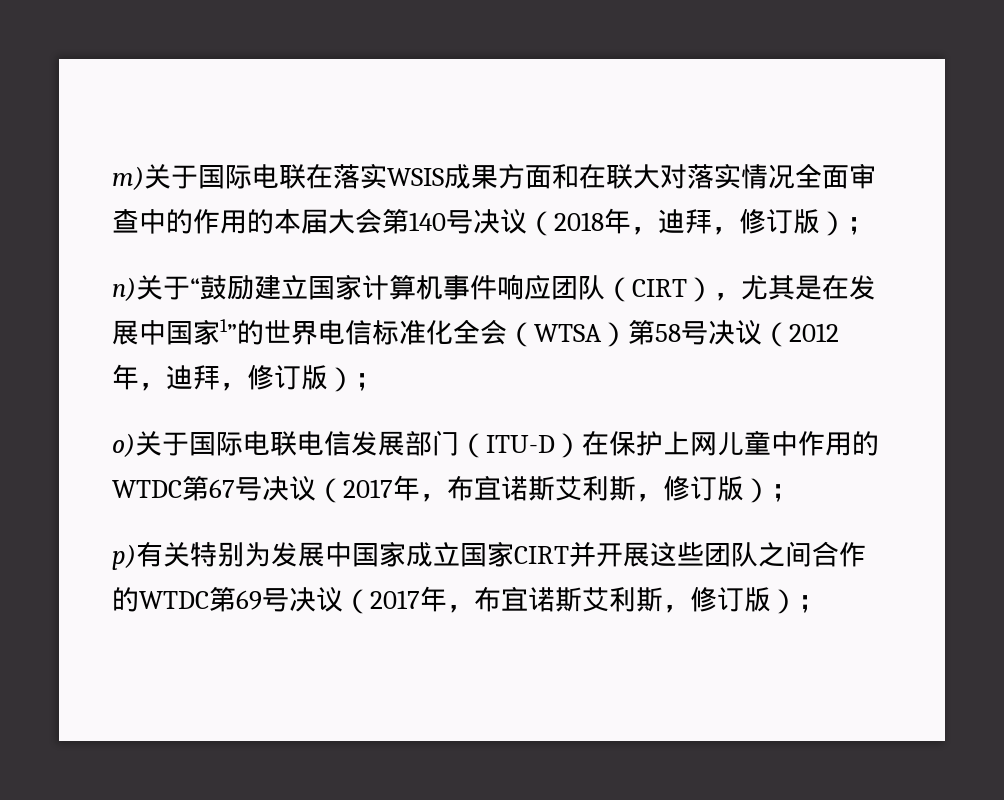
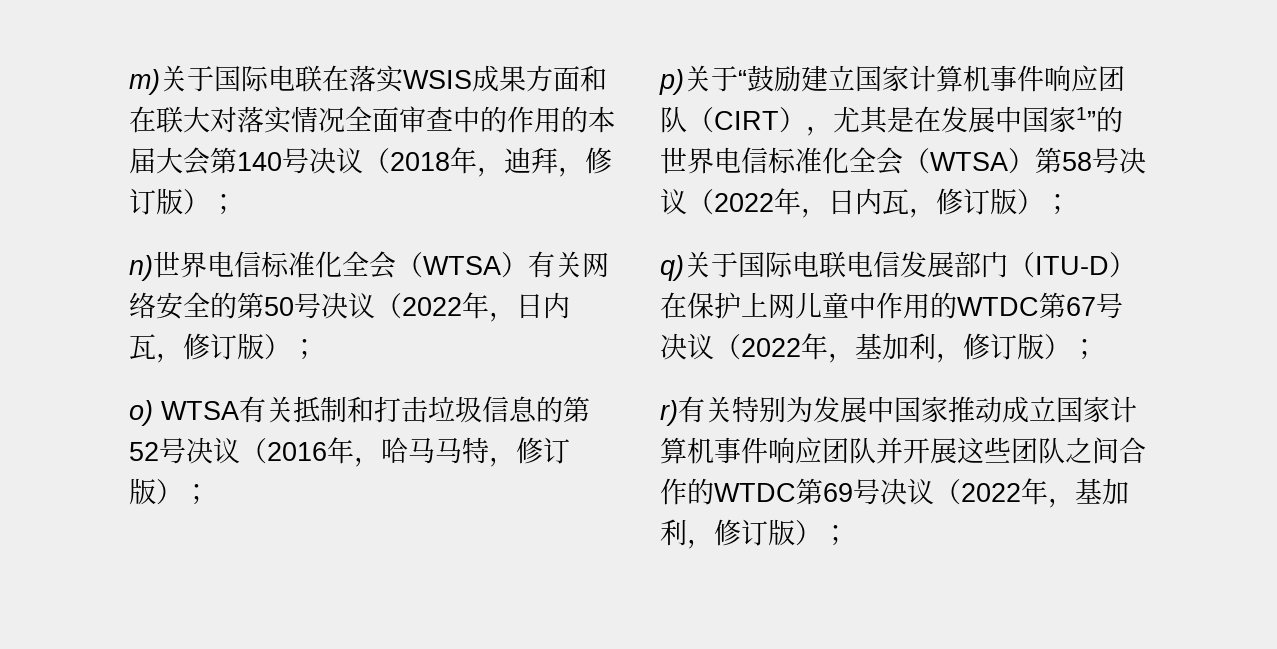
- n)关于“鼓励建立国家计算机事件响应团队（CIRT），尤其是在发展中国家1”的世界电信标准化全会（WTSA）第58号决议（2012年，迪拜，修订版）；
- o)关于国际电联电信发展部门（ITU-D）在保护上网儿童中作用的WTDC第67号决议（2017年，布宜诺斯艾利斯，修订版）；
- p)有关特别为发展中国家成立国家CIRT并开展这些团队之间合作的WTDC第69号决议（2017年，布宜诺斯艾利斯，修订版）；
+ n)世界电信标准化全会（WTSA）有关网络安全的第50号决议（2022年，日内瓦，修订版）；
+ o) WTSA有关抵制和打击垃圾信息的第52号决议（2016年，哈马马特，修订版）；
+ p)关于“鼓励建立国家计算机事件响应团队（CIRT），尤其是在发展中国家1”的世界电信标准化全会（WTSA）第58号决议（2022年，日内瓦，修订版）；
+ q)关于国际电联电信发展部门（ITU-D）在保护上网儿童中作用的WTDC第67号决议（2022年，基加利，修订版）；
+ r)有关特别为发展中国家推动成立国家计算机事件响应团队并开展这些团队之间合作的WTDC第69号决议（2022年，基加利，修订版）；

